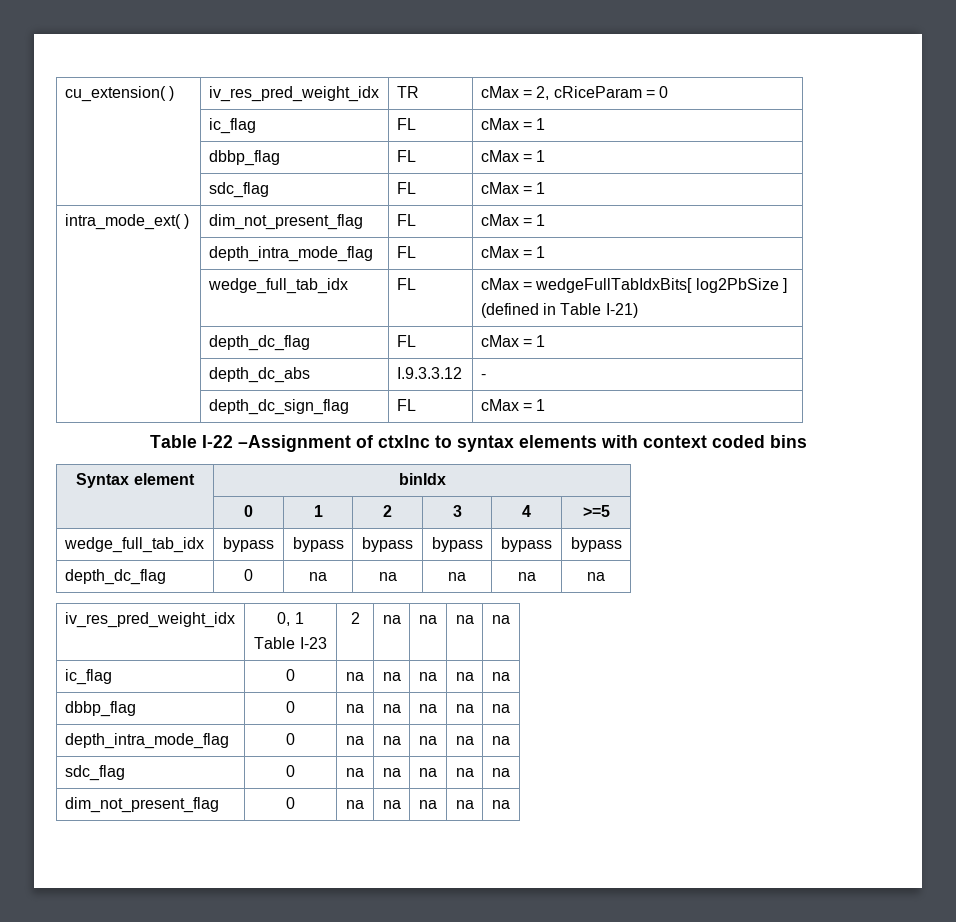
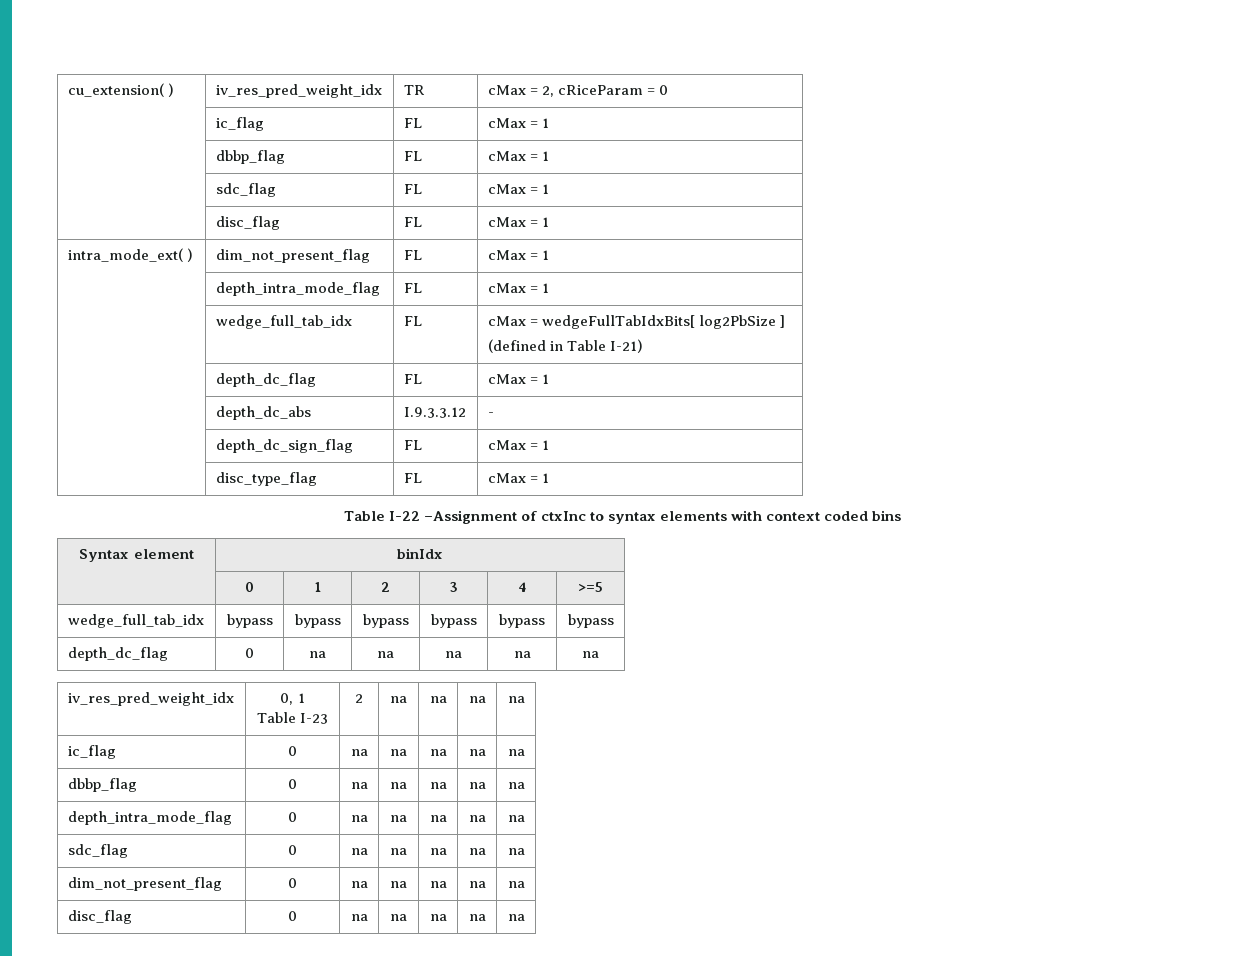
+ | disc_flag | FL | cMax = 1
+ | disc_type_flag | FL | cMax = 1
+ disc_flag | 0 | na | na | na | na | na

